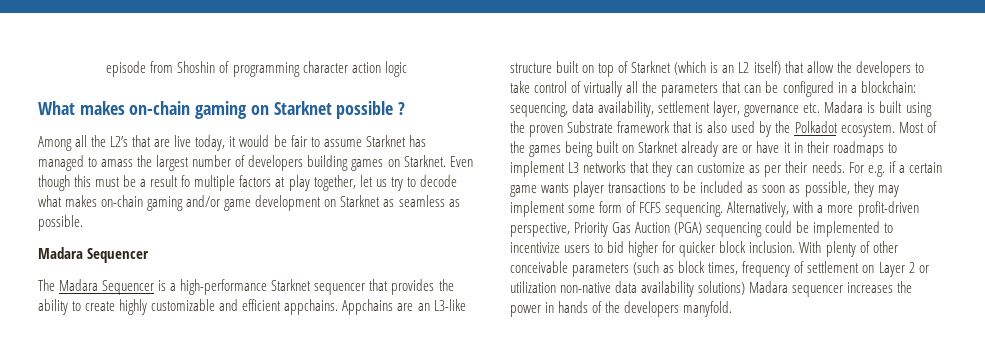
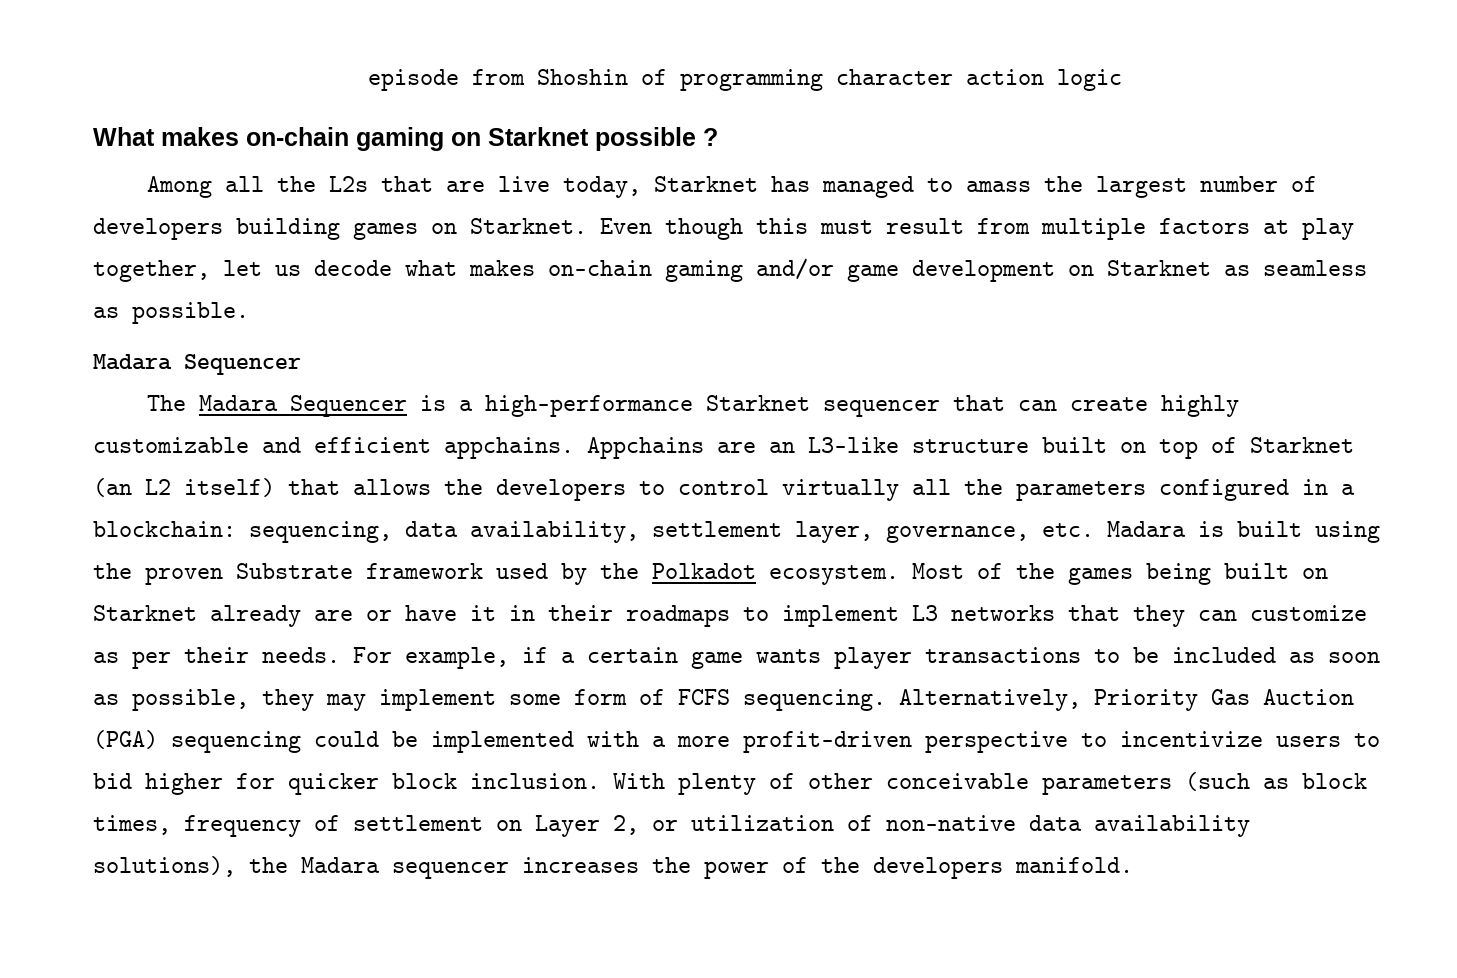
- Among all the L2’s that are live today, it would be fair to assume Starknet has managed to amass the largest number of developers building games on Starknet.
+ Among all the L2s that are live today, Starknet has managed to amass the largest number of developers building games on Starknet.
- Even though this must be a result fo multiple factors at play together, let us try to decode what makes on-chain gaming and/or game development on Starknet as seamless as possible.
+ Even though this must result from multiple factors at play together, let us decode what makes on-chain gaming and/or game development on Starknet as seamless as possible.
- The Madara Sequencer is a high-performance Starknet sequencer that provides the ability to create highly customizable and efficient appchains.
+ The Madara Sequencer is a high-performance Starknet sequencer that can create highly customizable and efficient appchains.
- Appchains are an L3-like structure built on top of Starknet (which is an L2 itself) that allow the developers to take control of virtually all the parameters that can be configured in a blockchain: sequencing, data availability, settlement layer, governance etc. Madara is built using the proven Substrate framework that is also used by the Polkadot ecosystem.
+ Appchains are an L3-like structure built on top of Starknet (an L2 itself) that allows the developers to control virtually all the parameters configured in a blockchain: sequencing, data availability, settlement layer, governance, etc. Madara is built using the proven Substrate framework used by the Polkadot ecosystem.
- For e.g. if a certain game wants player transactions to be included as soon as possible, they may implement some form of FCFS sequencing.
+ For example, if a certain game wants player transactions to be included as soon as possible, they may implement some form of FCFS sequencing.
- Alternatively, with a more profit-driven perspective, Priority Gas Auction (PGA) sequencing could be implemented to incentivize users to bid higher for quicker block inclusion.
+ Alternatively, Priority Gas Auction (PGA) sequencing could be implemented with a more profit-driven perspective to incentivize users to bid higher for quicker block inclusion.
- With plenty of other conceivable parameters (such as block times, frequency of settlement on Layer 2 or utilization non-native data availability solutions) Madara sequencer increases the power in hands of the developers manyfold.
+ With plenty of other conceivable parameters (such as block times, frequency of settlement on Layer 2, or utilization of non-native data availability solutions), the Madara sequencer increases the power of the developers manifold.

